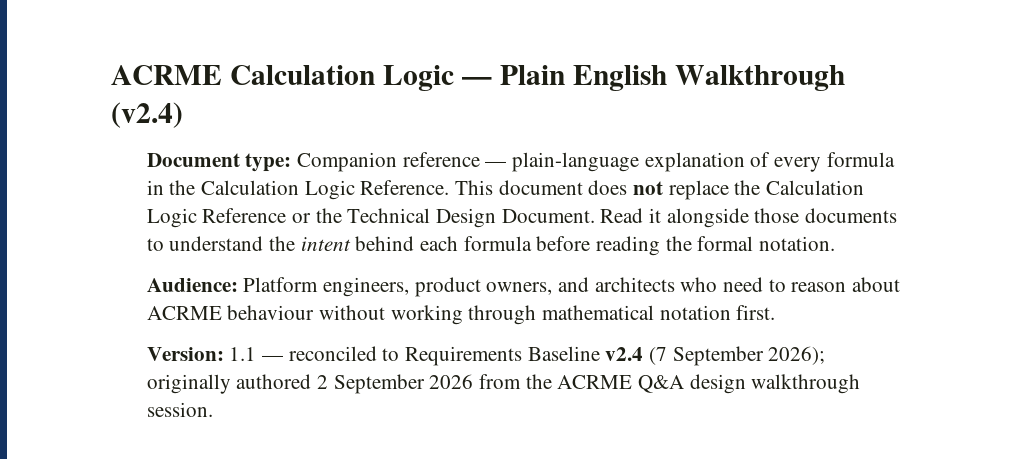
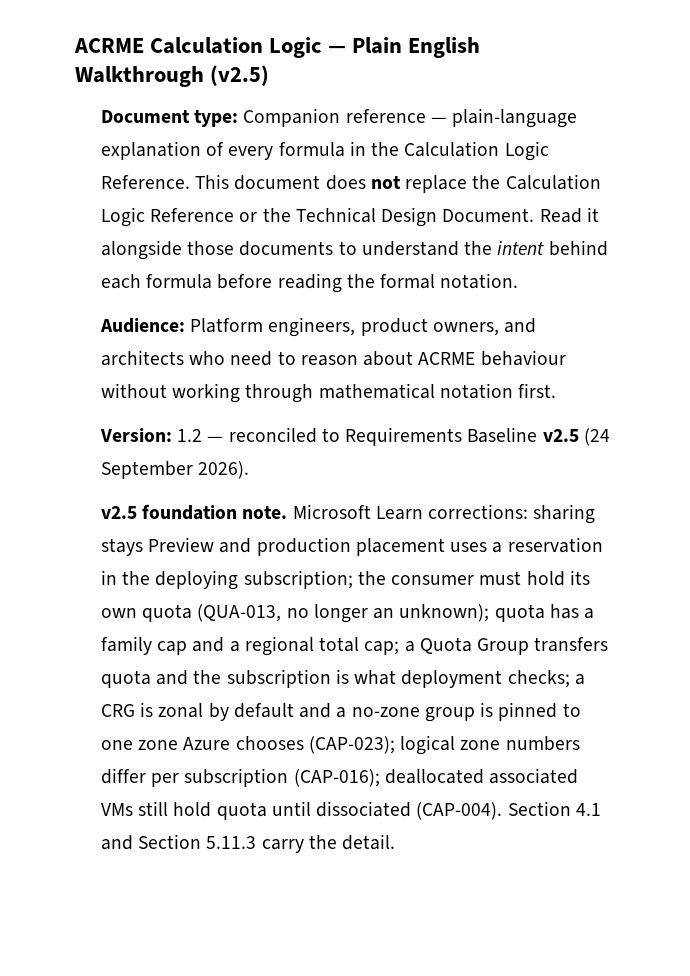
- ACRME Calculation Logic — Plain English Walkthrough (v2.4)
+ ACRME Calculation Logic — Plain English Walkthrough (v2.5)
- Version: 1.1 — reconciled to Requirements Baseline v2.4 (7 September 2026); originally authored 2 September 2026 from the ACRME Q&A design walkthrough session.
+ Version: 1.2 — reconciled to Requirements Baseline v2.5 (24 September 2026).
+ v2.5 foundation note. Microsoft Learn corrections: sharing stays Preview and production placement uses a reservation in the deploying subscription; the consumer must hold its own quota (QUA-013, no longer an unknown); quota has a family cap and a regional total cap; a Quota Group transfers quota and the subscription is what deployment checks; a CRG is zonal by default and a no-zone group is pinned to one zone Azure chooses (CAP-023); logical zone numbers differ per subscription (CAP-016); deallocated associated VMs still hold quota until dissociated (CAP-004). Section 4.1 and Section 5.11.3 carry the detail.

